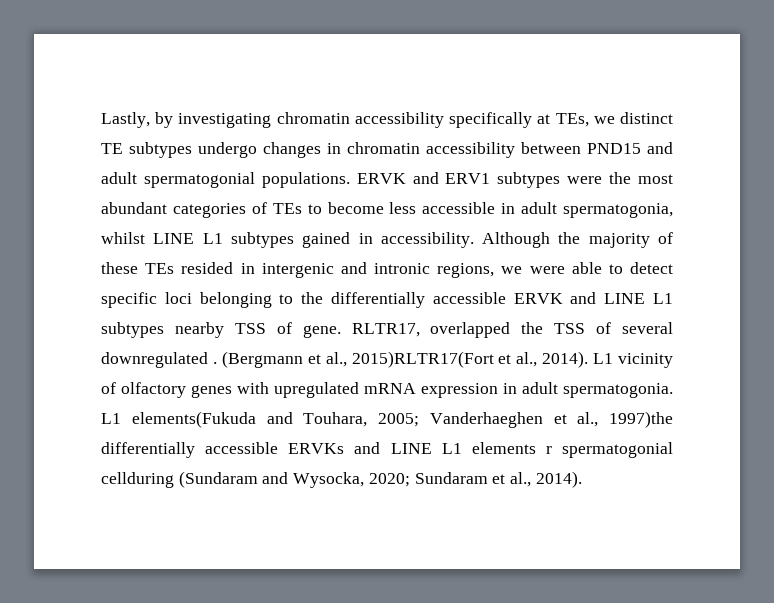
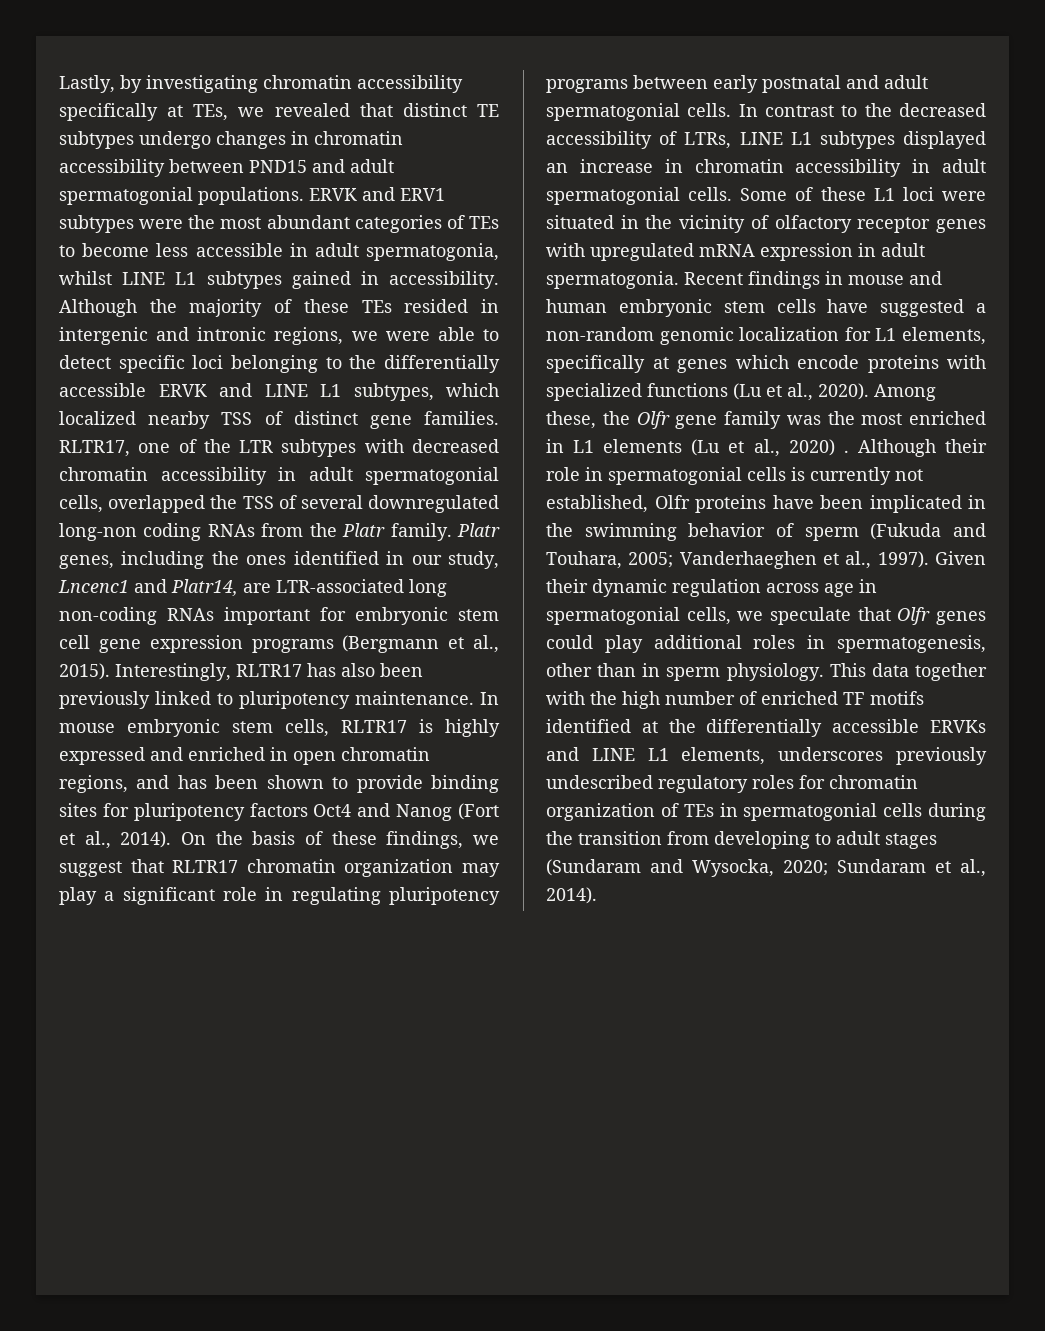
- Lastly, by investigating chromatin accessibility specifically at TEs, we distinct TE subtypes undergo changes in chromatin accessibility between PND15 and adult spermatogonial populations.
+ Lastly, by investigating chromatin accessibility specifically at TEs, we revealed that distinct TE subtypes undergo changes in chromatin accessibility between PND15 and adult spermatogonial populations.
- Although the majority of these TEs resided in intergenic and intronic regions, we were able to detect specific loci belonging to the differentially accessible ERVK and LINE L1 subtypes nearby TSS of gene. RLTR17, overlapped the TSS of several downregulated . (Bergmann et al., 2015)RLTR17(Fort et al., 2014). L1 vicinity of olfactory genes with upregulated mRNA expression in adult spermatogonia.
+ Although the majority of these TEs resided in intergenic and intronic regions, we were able to detect specific loci belonging to the differentially accessible ERVK and LINE L1 subtypes, which localized nearby TSS of distinct gene families. RLTR17, one of the LTR subtypes with decreased chromatin accessibility in adult spermatogonial cells, overlapped the TSS of several downregulated long-non coding RNAs from the Platr family. Platr genes, including the ones identified in our study, Lncenc1 and Platr14, are LTR-associated long non-coding RNAs important for embryonic stem cell gene expression programs (Bergmann et al., 2015). Interestingly, RLTR17 has also been previously linked to pluripotency maintenance. In mouse embryonic stem cells, RLTR17 is highly expressed and enriched in open chromatin regions, and has been shown to provide binding sites for pluripotency factors Oct4 and Nanog (Fort et al., 2014). On the basis of these findings, we suggest that RLTR17 chromatin organization may play a significant role in regulating pluripotency programs between early postnatal and adult spermatogonial cells. In contrast to the decreased accessibility of LTRs, LINE L1 subtypes displayed an increase in chromatin accessibility in adult spermatogonial cells. Some of these L1 loci were situated in the vicinity of olfactory receptor genes with upregulated mRNA expression in adult spermatogonia.
- L1 elements(Fukuda and Touhara, 2005; Vanderhaeghen et al., 1997)the differentially accessible ERVKs and LINE L1 elements r spermatogonial cellduring (Sundaram and Wysocka, 2020; Sundaram et al., 2014).
+ Recent findings in mouse and human embryonic stem cells have suggested a non-random genomic localization for L1 elements, specifically at genes which encode proteins with specialized functions (Lu et al., 2020). Among these, the Olfr gene family was the most enriched in L1 elements (Lu et al., 2020) . Although their role in spermatogonial cells is currently not established, Olfr proteins have been implicated in the swimming behavior of sperm (Fukuda and Touhara, 2005; Vanderhaeghen et al., 1997). Given their dynamic regulation across age in spermatogonial cells, we speculate that Olfr genes could play additional roles in spermatogenesis, other than in sperm physiology. This data together with the high number of enriched TF motifs identified at the differentially accessible ERVKs and LINE L1 elements, underscores previously undescribed regulatory roles for chromatin organization of TEs in spermatogonial cells during the transition from developing to adult stages (Sundaram and Wysocka, 2020; Sundaram et al., 2014).

